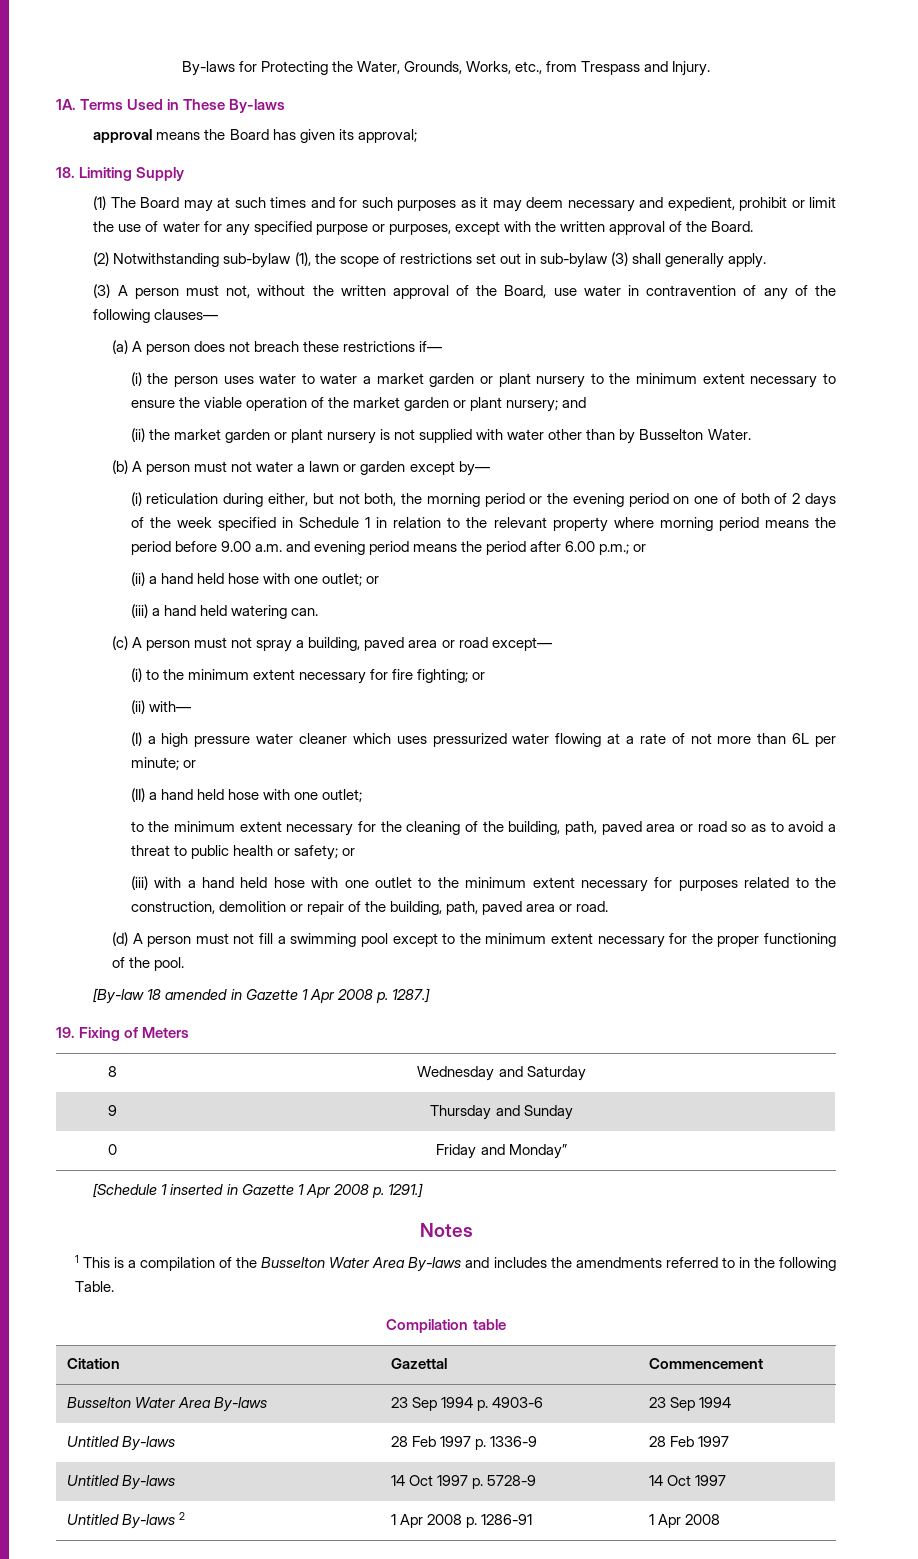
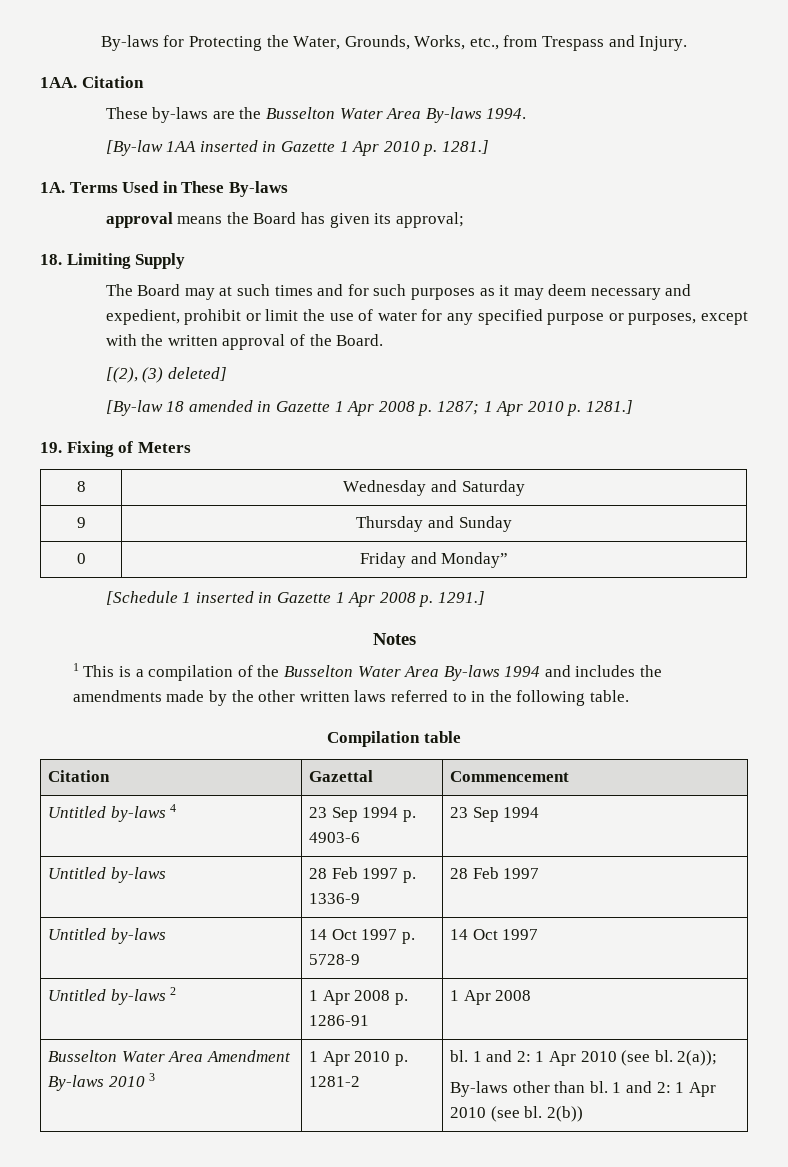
+ 1AA. Citation
+ These by-laws are the Busselton Water Area By-laws 1994.
+ [By-law 1AA inserted in Gazette 1 Apr 2010 p. 1281.]
- (1) The Board may at such times and for such purposes as it may deem necessary and expedient, prohibit or limit the use of water for any specified purpose or purposes, except with the written approval of the Board.
+ The Board may at such times and for such purposes as it may deem necessary and expedient, prohibit or limit the use of water for any specified purpose or purposes, except with the written approval of the Board.
- (2) Notwithstanding sub-bylaw (1), the scope of restrictions set out in sub-bylaw (3) shall generally apply.
- (3) A person must not, without the written approval of the Board, use water in contravention of any of the following clauses—
- (a) A person does not breach these restrictions if—
- (i) the person uses water to water a market garden or plant nursery to the minimum extent necessary to ensure the viable operation of the market garden or plant nursery; and
- (ii) the market garden or plant nursery is not supplied with water other than by Busselton Water.
- (b) A person must not water a lawn or garden except by—
- (i) reticulation during either, but not both, the morning period or the evening period on one of both of 2 days of the week specified in Schedule 1 in relation to the relevant property where morning period means the period before 9.00 a.m. and evening period means the period after 6.00 p.m.; or
- (ii) a hand held hose with one outlet; or
- (iii) a hand held watering can.
- (c) A person must not spray a building, paved area or road except—
- (i) to the minimum extent necessary for fire fighting; or
- (ii) with—
- (I) a high pressure water cleaner which uses pressurized water flowing at a rate of not more than 6L per minute; or
- (II) a hand held hose with one outlet;
- to the minimum extent necessary for the cleaning of the building, path, paved area or road so as to avoid a threat to public health or safety; or
- (iii) with a hand held hose with one outlet to the minimum extent necessary for purposes related to the construction, demolition or repair of the building, path, paved area or road.
- (d) A person must not fill a swimming pool except to the minimum extent necessary for the proper functioning of the pool.
+ [(2), (3) deleted]
- [By-law 18 amended in Gazette 1 Apr 2008 p. 1287.]
+ [By-law 18 amended in Gazette 1 Apr 2008 p. 1287; 1 Apr 2010 p. 1281.]
- 1 This is a compilation of the Busselton Water Area By-laws and includes the amendments referred to in the following Table.
+ 1 This is a compilation of the Busselton Water Area By-laws 1994 and includes the amendments made by the other written laws referred to in the following table.
- Busselton Water Area By-laws | 23 Sep 1994 p. 4903-6 | 23 Sep 1994
+ Untitled by-laws 4 | 23 Sep 1994 p. 4903-6 | 23 Sep 1994
- Untitled By-laws | 28 Feb 1997 p. 1336-9 | 28 Feb 1997
+ Untitled by-laws | 28 Feb 1997 p. 1336-9 | 28 Feb 1997
- Untitled By-laws | 14 Oct 1997 p. 5728-9 | 14 Oct 1997
+ Untitled by-laws | 14 Oct 1997 p. 5728-9 | 14 Oct 1997
- Untitled By-laws 2 | 1 Apr 2008 p. 1286-91 | 1 Apr 2008
+ Untitled by-laws 2 | 1 Apr 2008 p. 1286-91 | 1 Apr 2008
+ Busselton Water Area Amendment By-laws 2010 3 | 1 Apr 2010 p. 1281-2 | bl. 1 and 2: 1 Apr 2010 (see bl. 2(a));
+ By-laws other than bl. 1 and 2: 1 Apr 2010 (see bl. 2(b))

